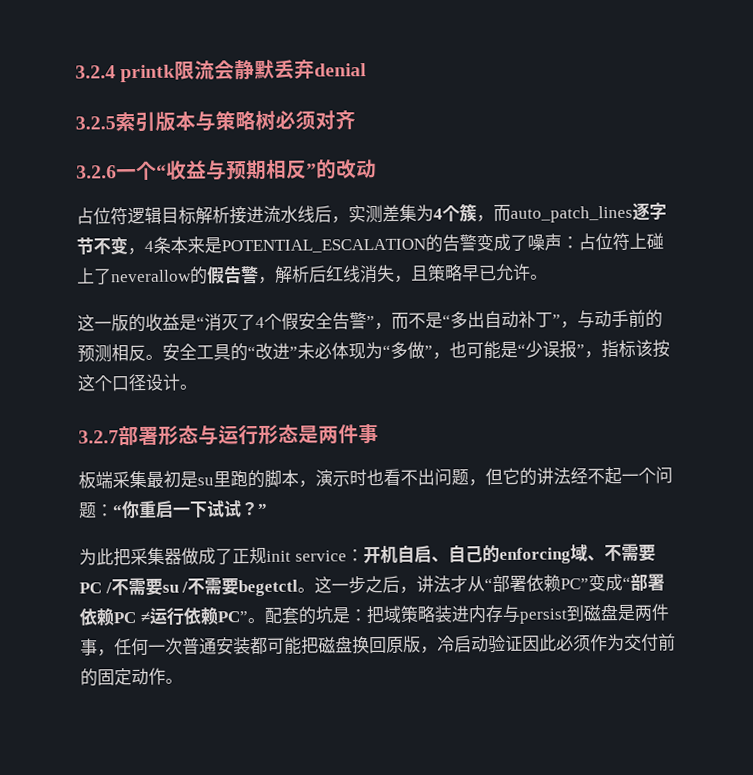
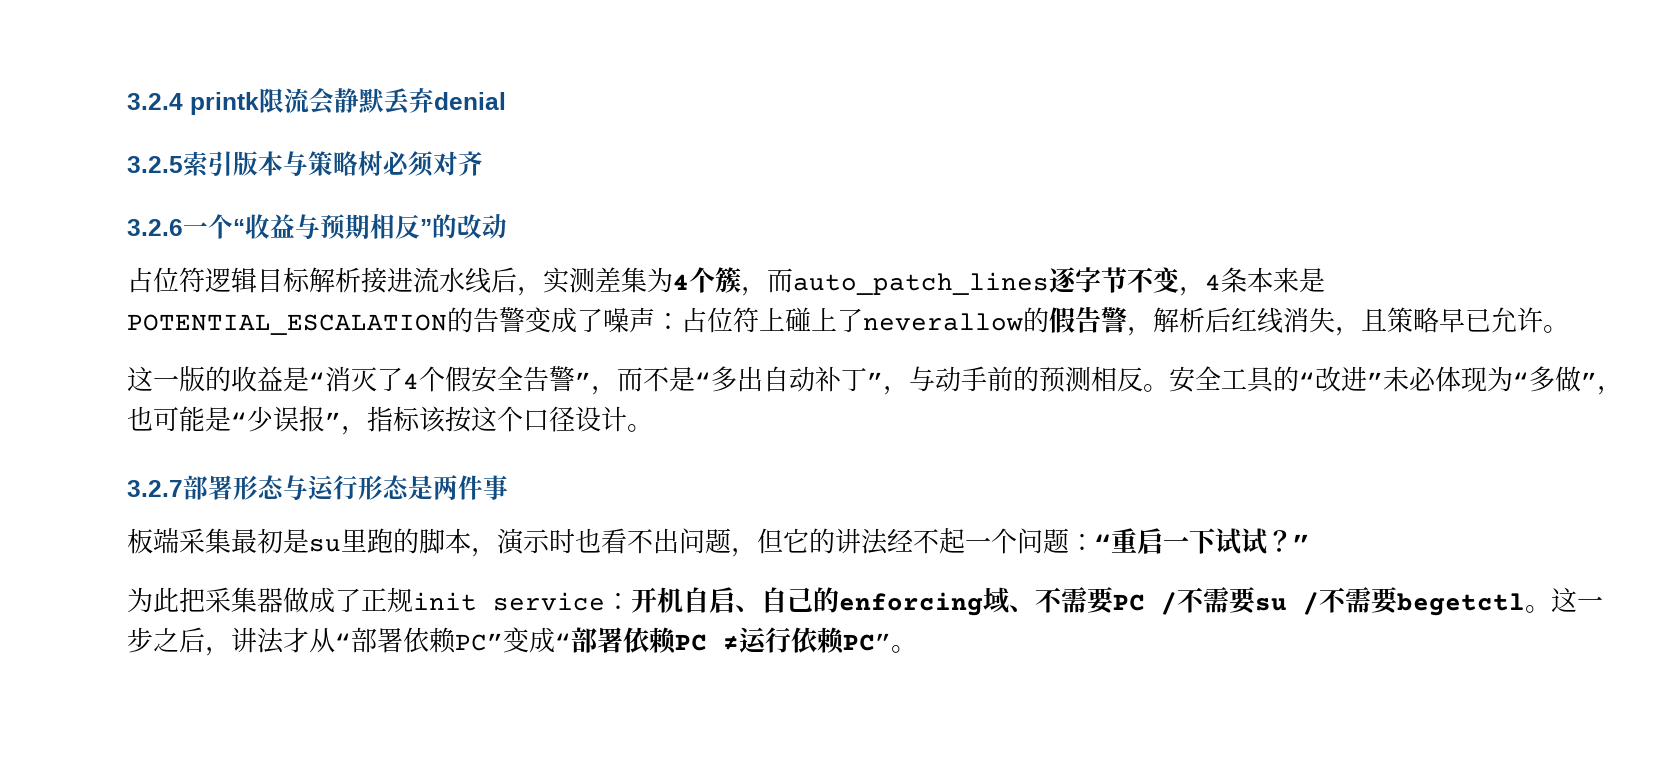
- 板端采集最初是su里跑的脚本，演示时也看不出问题，但它的讲法经不起一个问题：“你重启一下试试？”
+ 板端采集最初是su里跑的脚本，演示时也看不出问题，但它的讲法经不起一个问题：“重启一下试试？”
- 配套的坑是：把域策略装进内存与persist到磁盘是两件事，任何一次普通安装都可能把磁盘换回原版，冷启动验证因此必须作为交付前的固定动作。

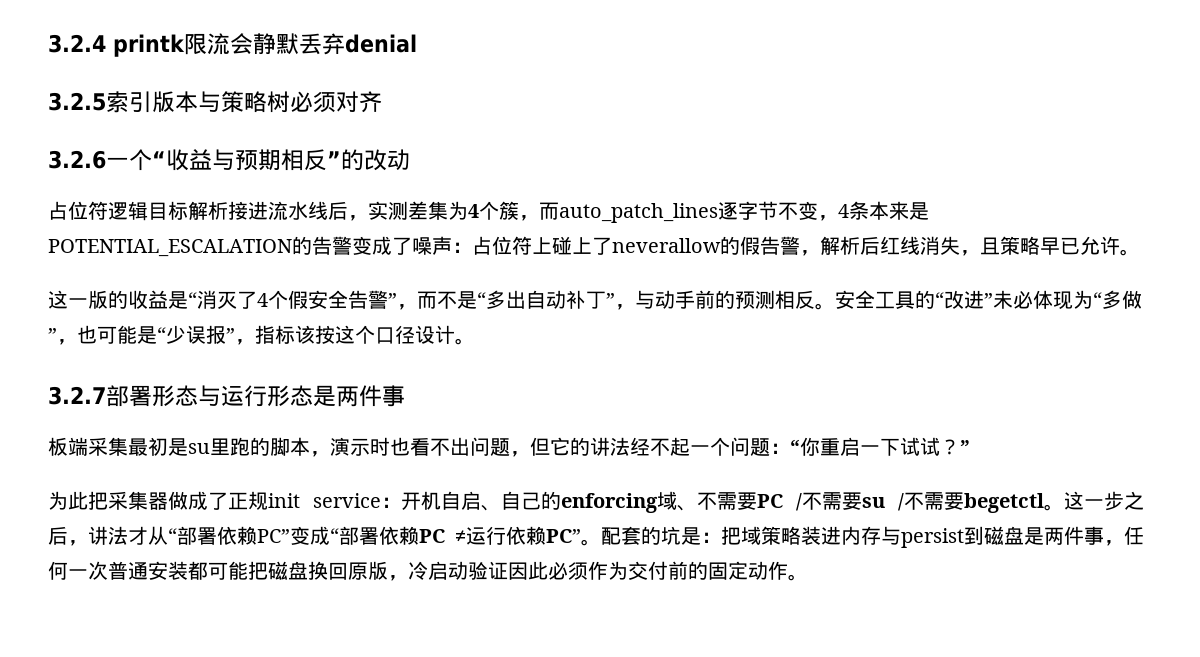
- 板端采集最初是su里跑的脚本，演示时也看不出问题，但它的讲法经不起一个问题：“重启一下试试？”
+ 板端采集最初是su里跑的脚本，演示时也看不出问题，但它的讲法经不起一个问题：“你重启一下试试？”
+ 配套的坑是：把域策略装进内存与persist到磁盘是两件事，任何一次普通安装都可能把磁盘换回原版，冷启动验证因此必须作为交付前的固定动作。

